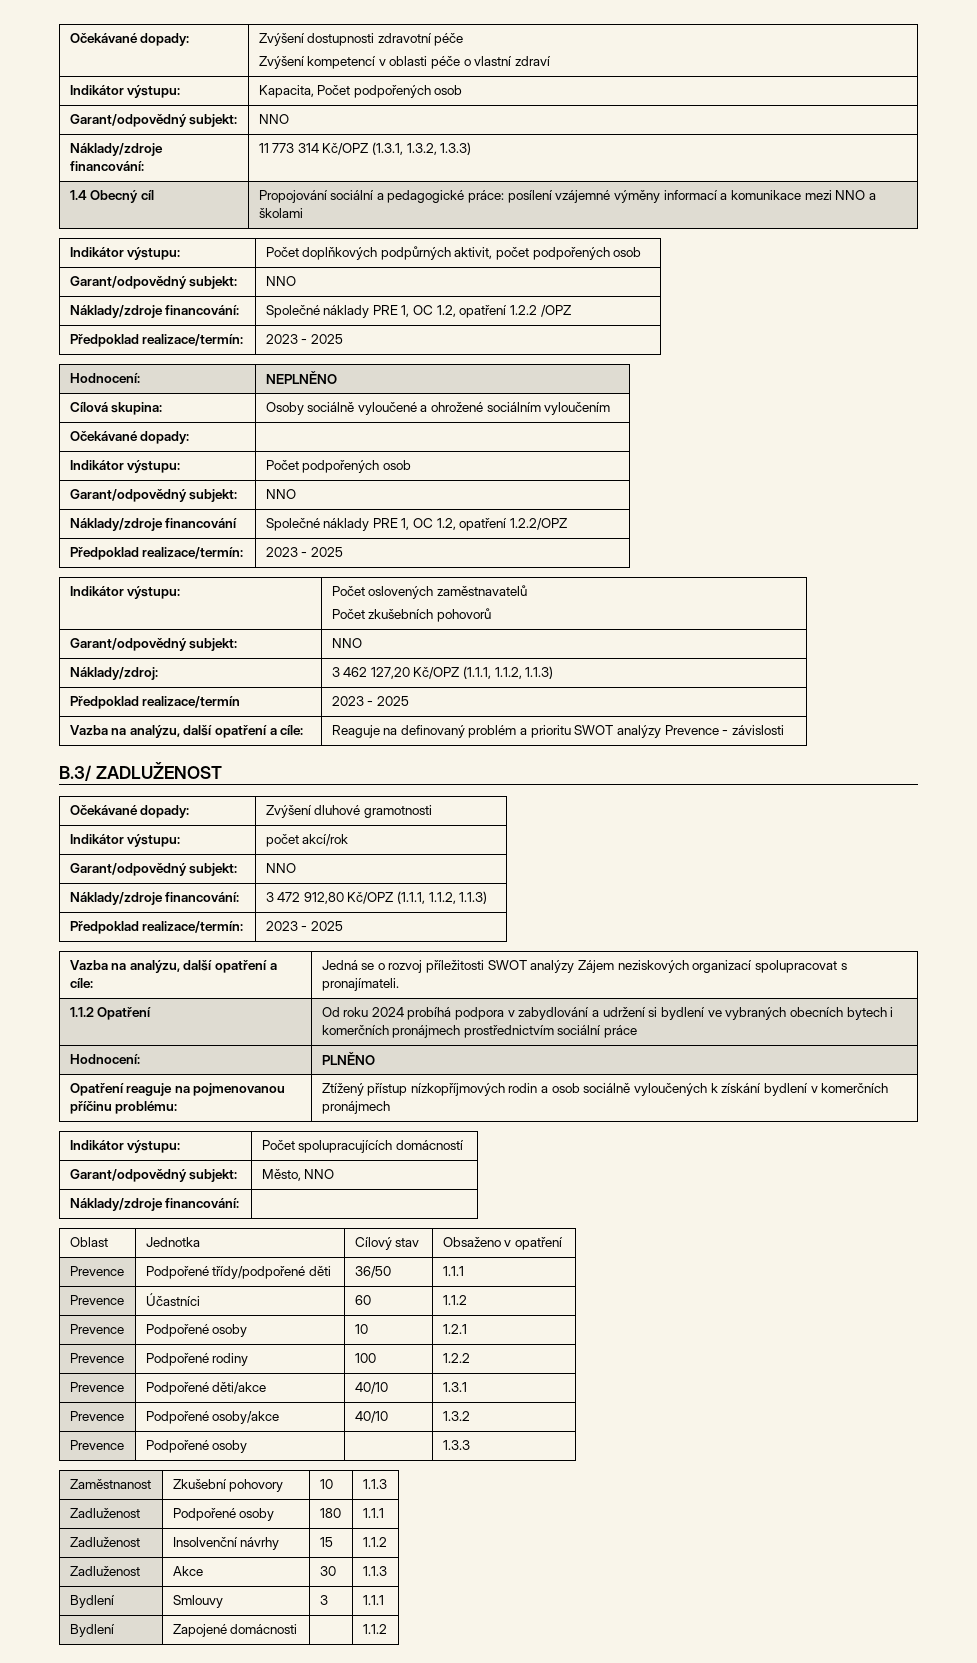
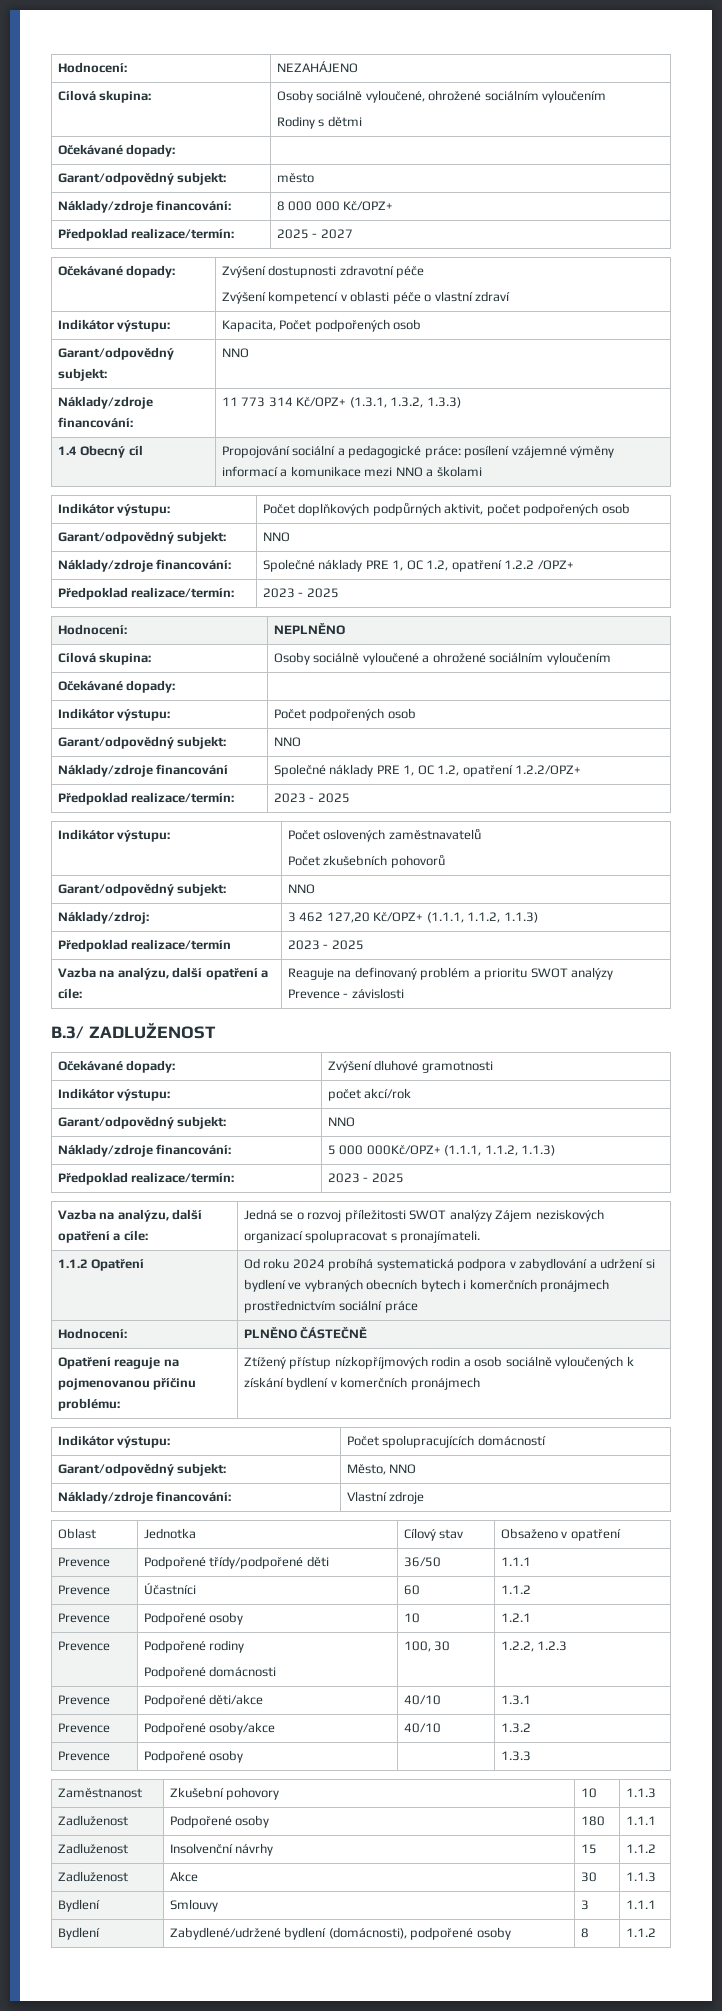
+ Hodnocení: | NEZAHÁJENO
+ Cílová skupina: | Osoby sociálně vyloučené, ohrožené sociálním vyloučením
+ Rodiny s dětmi
+ Očekávané dopady: |
+ Garant/odpovědný subjekt: | město
+ Náklady/zdroje financování: | 8 000 000 Kč/OPZ+
+ Předpoklad realizace/termín: | 2025 - 2027
- Náklady/zdroje financování: | 11 773 314 Kč/OPZ (1.3.1, 1.3.2, 1.3.3)
+ Náklady/zdroje financování: | 11 773 314 Kč/OPZ+ (1.3.1, 1.3.2, 1.3.3)
- Náklady/zdroje financování: | Společné náklady PRE 1, OC 1.2, opatření 1.2.2 /OPZ
+ Náklady/zdroje financování: | Společné náklady PRE 1, OC 1.2, opatření 1.2.2 /OPZ+
- Náklady/zdroje financování | Společné náklady PRE 1, OC 1.2, opatření 1.2.2/OPZ
+ Náklady/zdroje financování | Společné náklady PRE 1, OC 1.2, opatření 1.2.2/OPZ+
- Náklady/zdroj: | 3 462 127,20 Kč/OPZ (1.1.1, 1.1.2, 1.1.3)
+ Náklady/zdroj: | 3 462 127,20 Kč/OPZ+ (1.1.1, 1.1.2, 1.1.3)
- Náklady/zdroje financování: | 3 472 912,80 Kč/OPZ (1.1.1, 1.1.2, 1.1.3)
+ Náklady/zdroje financování: | 5 000 000Kč/OPZ+ (1.1.1, 1.1.2, 1.1.3)
- 1.1.2 Opatření | Od roku 2024 probíhá podpora v zabydlování a udržení si bydlení ve vybraných obecních bytech i komerčních pronájmech prostřednictvím sociální práce
+ 1.1.2 Opatření | Od roku 2024 probíhá systematická podpora v zabydlování a udržení si bydlení ve vybraných obecních bytech i komerčních pronájmech prostřednictvím sociální práce
- Hodnocení: | PLNĚNO
+ Hodnocení: | PLNĚNO ČÁSTEČNĚ
  Garant/odpovědný subjekt: | Město, NNO
- Náklady/zdroje financování: |
+ Náklady/zdroje financování: | Vlastní zdroje
- Prevence | Podpořené rodiny | 100 | 1.2.2
+ Prevence | Podpořené rodiny
+ Podpořené domácnosti | 100, 30 | 1.2.2, 1.2.3
- Bydlení | Zapojené domácnosti | | 1.1.2
+ Bydlení | Zabydlené/udržené bydlení (domácnosti), podpořené osoby | 8 | 1.1.2

